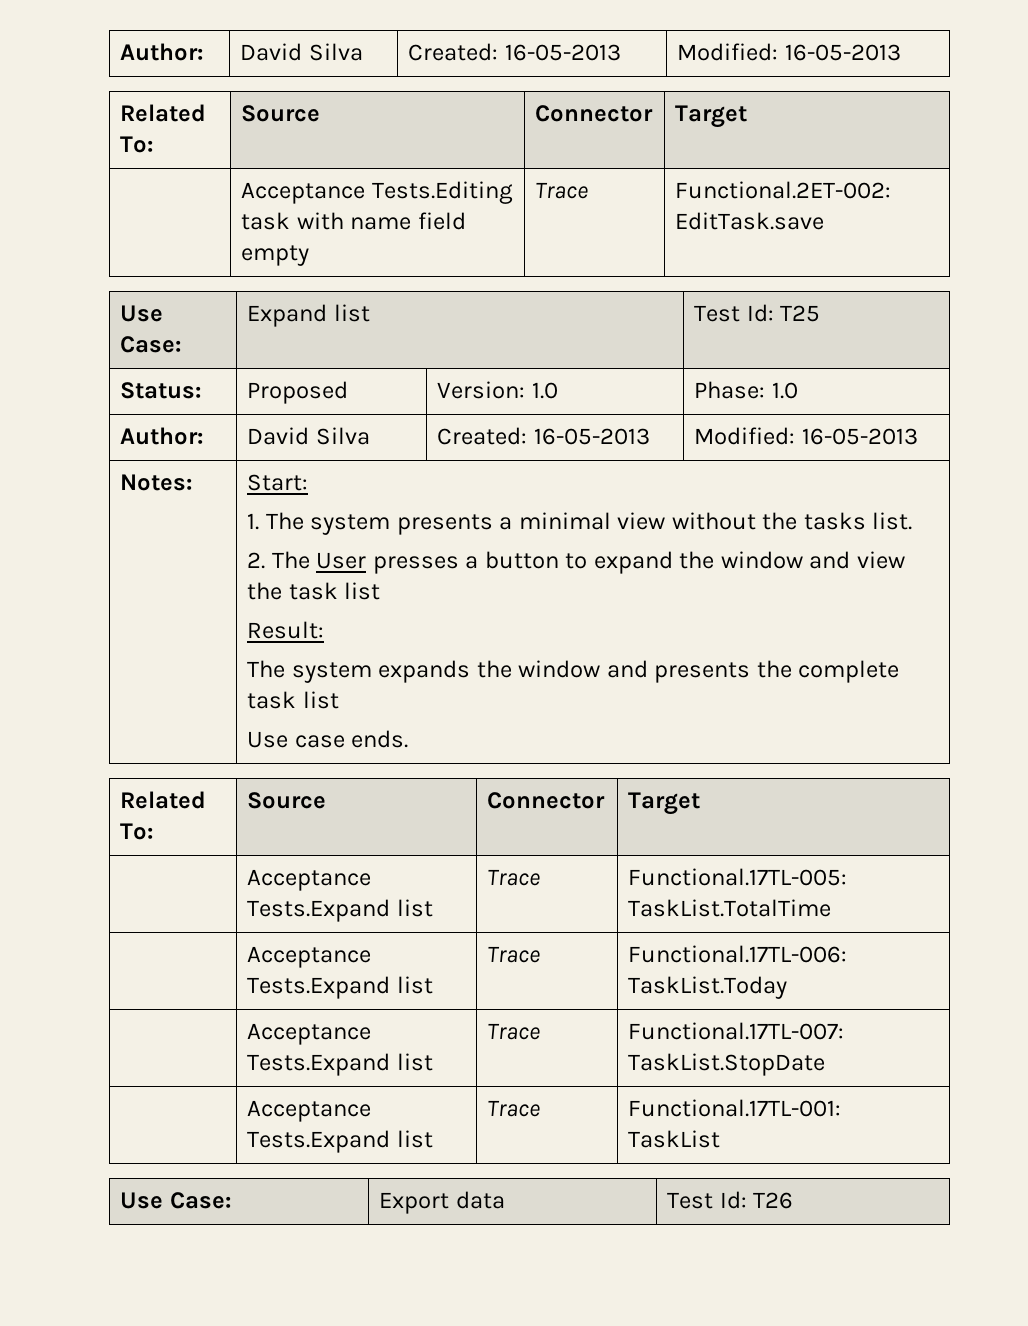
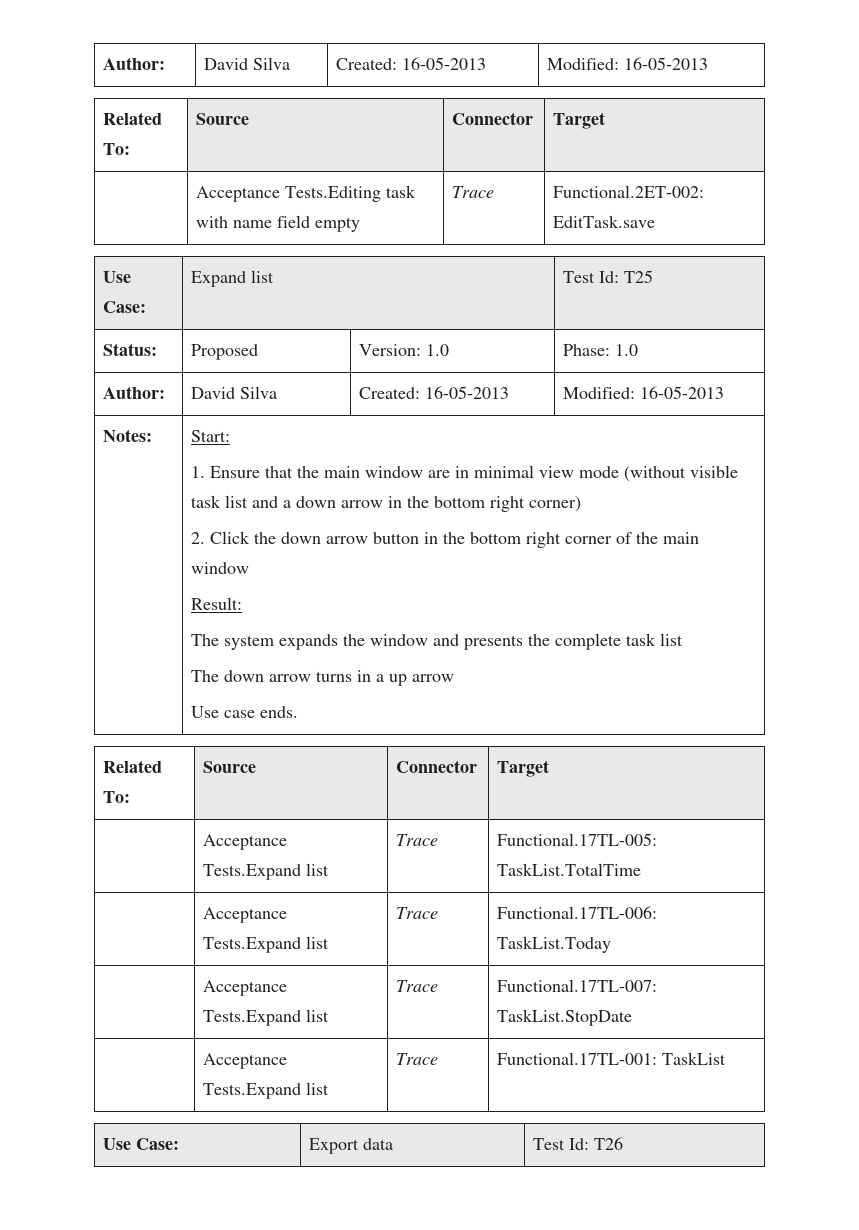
- 1. The system presents a minimal view without the tasks list.
- 2. The User presses a button to expand the window and view the task list
+ 1. Ensure that the main window are in minimal view mode (without visible task list and a down arrow in the bottom right corner)
+ 2. Click the down arrow button in the bottom right corner of the main window
+ The down arrow turns in a up arrow

